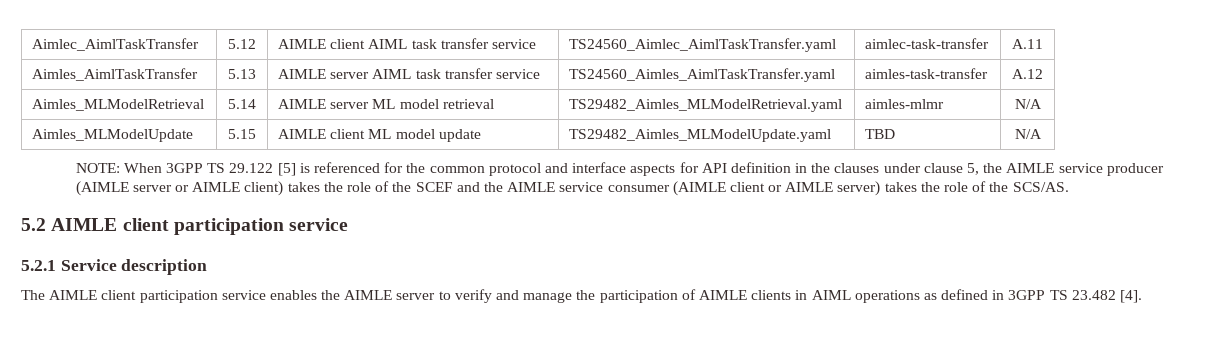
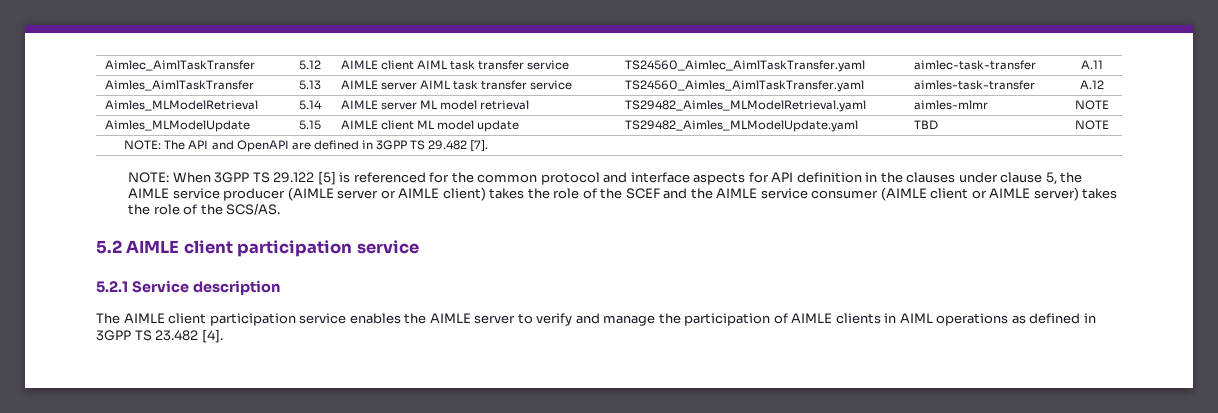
- Aimles_MLModelRetrieval | 5.14 | AIMLE server ML model retrieval | TS29482_Aimles_MLModelRetrieval.yaml | aimles-mlmr | N/A
+ Aimles_MLModelRetrieval | 5.14 | AIMLE server ML model retrieval | TS29482_Aimles_MLModelRetrieval.yaml | aimles-mlmr | NOTE
- Aimles_MLModelUpdate | 5.15 | AIMLE client ML model update | TS29482_Aimles_MLModelUpdate.yaml | TBD | N/A
+ Aimles_MLModelUpdate | 5.15 | AIMLE client ML model update | TS29482_Aimles_MLModelUpdate.yaml | TBD | NOTE
+ NOTE: The API and OpenAPI are defined in 3GPP TS 29.482 [7].

